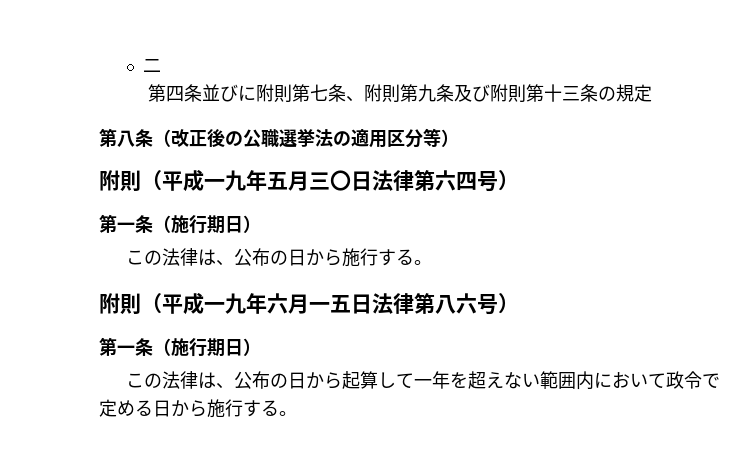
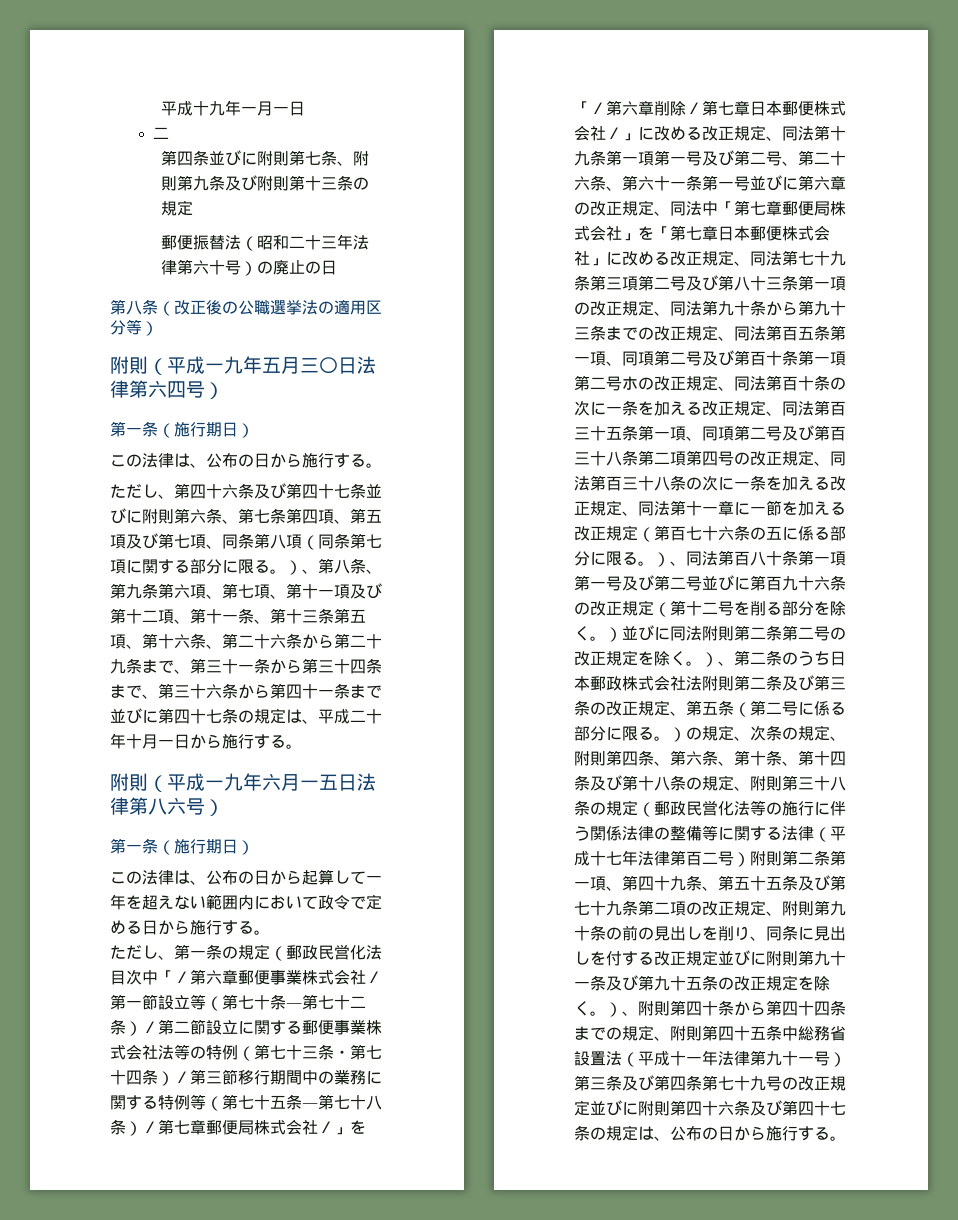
+ 平成十九年一月一日
+ 郵便振替法（昭和二十三年法律第六十号）の廃止の日
+ ただし、第四十六条及び第四十七条並びに附則第六条、第七条第四項、第五項及び第七項、同条第八項（同条第七項に関する部分に限る。）、第八条、第九条第六項、第七項、第十一項及び第十二項、第十一条、第十三条第五項、第十六条、第二十六条から第二十九条まで、第三十一条から第三十四条まで、第三十六条から第四十一条まで並びに第四十七条の規定は、平成二十年十月一日から施行する。
+ ただし、第一条の規定（郵政民営化法目次中「／第六章郵便事業株式会社／第一節設立等（第七十条―第七十二条）／第二節設立に関する郵便事業株式会社法等の特例（第七十三条・第七十四条）／第三節移行期間中の業務に関する特例等（第七十五条―第七十八条）／第七章郵便局株式会社／」を「／第六章削除／第七章日本郵便株式会社／」に改める改正規定、同法第十九条第一項第一号及び第二号、第二十六条、第六十一条第一号並びに第六章の改正規定、同法中「第七章郵便局株式会社」を「第七章日本郵便株式会社」に改める改正規定、同法第七十九条第三項第二号及び第八十三条第一項の改正規定、同法第九十条から第九十三条までの改正規定、同法第百五条第一項、同項第二号及び第百十条第一項第二号ホの改正規定、同法第百十条の次に一条を加える改正規定、同法第百三十五条第一項、同項第二号及び第百三十八条第二項第四号の改正規定、同法第百三十八条の次に一条を加える改正規定、同法第十一章に一節を加える改正規定（第百七十六条の五に係る部分に限る。）、同法第百八十条第一項第一号及び第二号並びに第百九十六条の改正規定（第十二号を削る部分を除く。）並びに同法附則第二条第二号の改正規定を除く。）、第二条のうち日本郵政株式会社法附則第二条及び第三条の改正規定、第五条（第二号に係る部分に限る。）の規定、次条の規定、附則第四条、第六条、第十条、第十四条及び第十八条の規定、附則第三十八条の規定（郵政民営化法等の施行に伴う関係法律の整備等に関する法律（平成十七年法律第百二号）附則第二条第一項、第四十九条、第五十五条及び第七十九条第二項の改正規定、附則第九十条の前の見出しを削り、同条に見出しを付する改正規定並びに附則第九十一条及び第九十五条の改正規定を除く。）、附則第四十条から第四十四条までの規定、附則第四十五条中総務省設置法（平成十一年法律第九十一号）第三条及び第四条第七十九号の改正規定並びに附則第四十六条及び第四十七条の規定は、公布の日から施行する。

